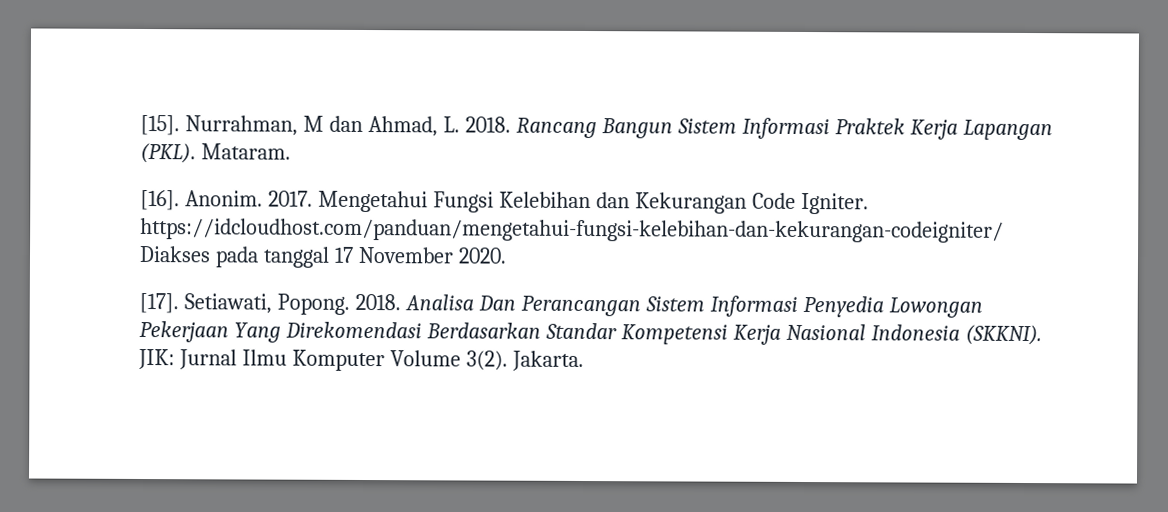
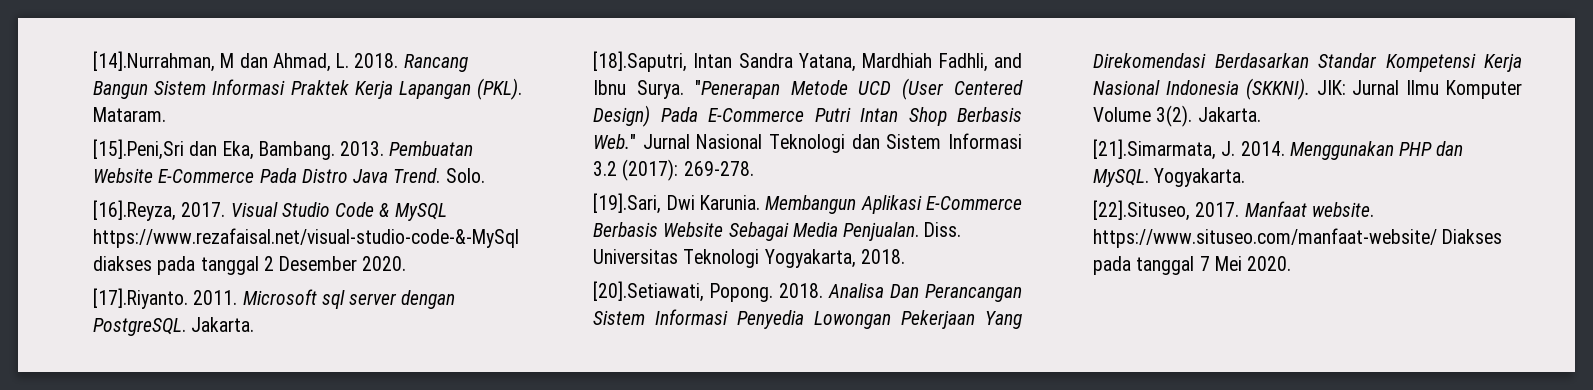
- [15]. Nurrahman, M dan Ahmad, L. 2018.
+ [14].Nurrahman, M dan Ahmad, L. 2018.
- [16]. Anonim. 2017. Mengetahui Fungsi Kelebihan dan Kekurangan Code Igniter. https://idcloudhost.com/panduan/mengetahui-fungsi-kelebihan-dan-kekurangan-codeigniter/ Diakses pada tanggal 17 November 2020.
- [17]. Setiawati, Popong.
+ [15].Peni,Sri dan Eka, Bambang. 2013. Pembuatan Website E-Commerce Pada Distro Java Trend. Solo.
+ [16].Reyza, 2017. Visual Studio Code & MySQL https://www.rezafaisal.net/visual-studio-code-&-MySql diakses pada tanggal 2 Desember 2020.
+ [17].Riyanto. 2011. Microsoft sql server dengan PostgreSQL. Jakarta.
+ [18].Saputri, Intan Sandra Yatana, Mardhiah Fadhli, and Ibnu Surya. "Penerapan Metode UCD (User Centered Design) Pada E-Commerce Putri Intan Shop Berbasis Web." Jurnal Nasional Teknologi dan Sistem Informasi 3.2 (2017): 269-278.
+ [19].Sari, Dwi Karunia. Membangun Aplikasi E-Commerce Berbasis Website Sebagai Media Penjualan. Diss. Universitas Teknologi Yogyakarta, 2018.
+ [20].Setiawati, Popong.
+ [21].Simarmata, J. 2014. Menggunakan PHP dan MySQL. Yogyakarta.
+ [22].Situseo, 2017. Manfaat website. https://www.situseo.com/manfaat-website/ Diakses pada tanggal 7 Mei 2020.

